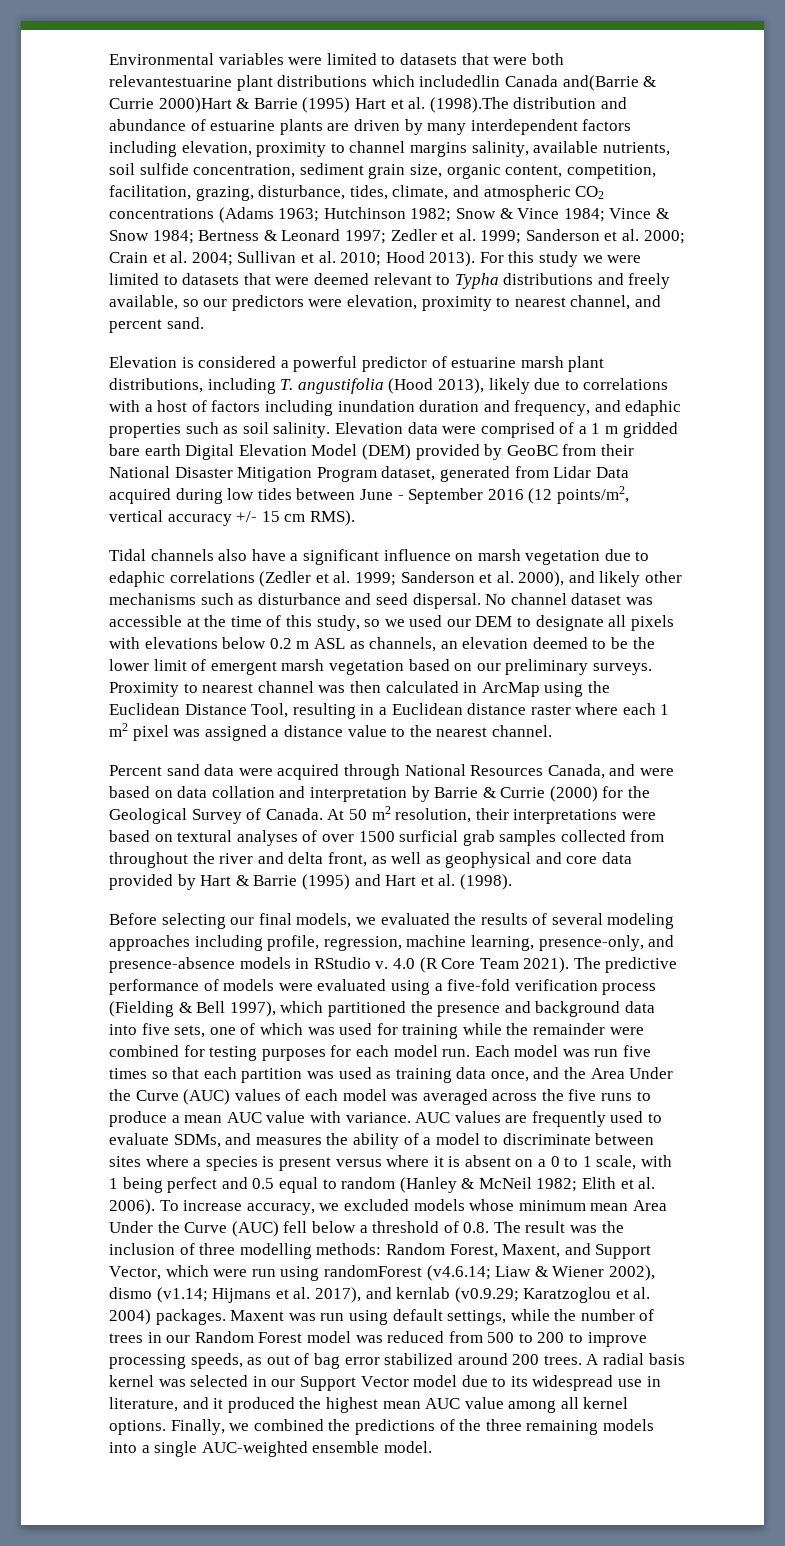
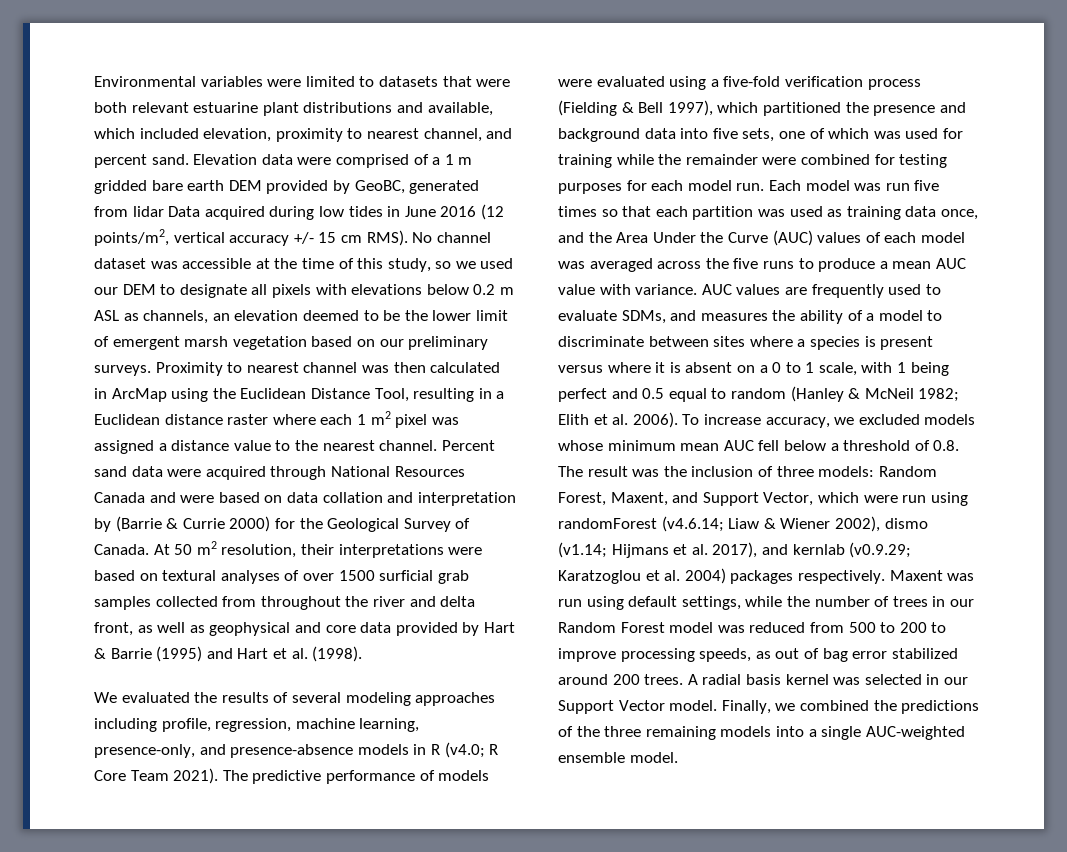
- Environmental variables were limited to datasets that were both relevantestuarine plant distributions which includedlin Canada and(Barrie & Currie 2000)Hart & Barrie (1995) Hart et al. (1998).The distribution and abundance of estuarine plants are driven by many interdependent factors including elevation, proximity to channel margins salinity, available nutrients, soil sulfide concentration, sediment grain size, organic content, competition, facilitation, grazing, disturbance, tides, climate, and atmospheric CO2 concentrations (Adams 1963; Hutchinson 1982; Snow & Vince 1984; Vince & Snow 1984; Bertness & Leonard 1997; Zedler et al. 1999; Sanderson et al. 2000; Crain et al. 2004; Sullivan et al. 2010; Hood 2013). For this study we were limited to datasets that were deemed relevant to Typha distributions and freely available, so our predictors were elevation, proximity to nearest channel, and percent sand.
- Elevation is considered a powerful predictor of estuarine marsh plant distributions, including T. angustifolia (Hood 2013), likely due to correlations with a host of factors including inundation duration and frequency, and edaphic properties such as soil salinity.
+ Environmental variables were limited to datasets that were both relevant estuarine plant distributions and available, which included elevation, proximity to nearest channel, and percent sand.
- Elevation data were comprised of a 1 m gridded bare earth Digital Elevation Model (DEM) provided by GeoBC from their National Disaster Mitigation Program dataset, generated from Lidar Data acquired during low tides between June - September 2016 (12 points/m2, vertical accuracy +/- 15 cm RMS).
- Tidal channels also have a significant influence on marsh vegetation due to edaphic correlations (Zedler et al. 1999; Sanderson et al. 2000), and likely other mechanisms such as disturbance and seed dispersal.
+ Elevation data were comprised of a 1 m gridded bare earth DEM provided by GeoBC, generated from lidar Data acquired during low tides in June 2016 (12 points/m2, vertical accuracy +/- 15 cm RMS).
- Proximity to nearest channel was then calculated in ArcMap using the Euclidean Distance Tool, resulting in a Euclidean distance raster where each 1 m2 pixel was assigned a distance value to the nearest channel.
- Percent sand data were acquired through National Resources Canada, and were based on data collation and interpretation by Barrie & Currie (2000) for the Geological Survey of Canada.
+ Proximity to nearest channel was then calculated in ArcMap using the Euclidean Distance Tool, resulting in a Euclidean distance raster where each 1 m2 pixel was assigned a distance value to the nearest channel. Percent sand data were acquired through National Resources Canada and were based on data collation and interpretation by (Barrie & Currie 2000) for the Geological Survey of Canada.
- Before selecting our final models, we evaluated the results of several modeling approaches including profile, regression, machine learning, presence-only, and presence-absence models in RStudio v. 4.0 (R Core Team 2021).
+ We evaluated the results of several modeling approaches including profile, regression, machine learning, presence-only, and presence-absence models in R (v4.0; R Core Team 2021).
- To increase accuracy, we excluded models whose minimum mean Area Under the Curve (AUC) fell below a threshold of 0.8. The result was the inclusion of three modelling methods: Random Forest, Maxent, and Support Vector, which were run using randomForest (v4.6.14; Liaw & Wiener 2002), dismo (v1.14; Hijmans et al. 2017), and kernlab (v0.9.29; Karatzoglou et al. 2004) packages.
+ To increase accuracy, we excluded models whose minimum mean AUC fell below a threshold of 0.8. The result was the inclusion of three models: Random Forest, Maxent, and Support Vector, which were run using randomForest (v4.6.14; Liaw & Wiener 2002), dismo (v1.14; Hijmans et al. 2017), and kernlab (v0.9.29; Karatzoglou et al. 2004) packages respectively.
- A radial basis kernel was selected in our Support Vector model due to its widespread use in literature, and it produced the highest mean AUC value among all kernel options.
+ A radial basis kernel was selected in our Support Vector model.

